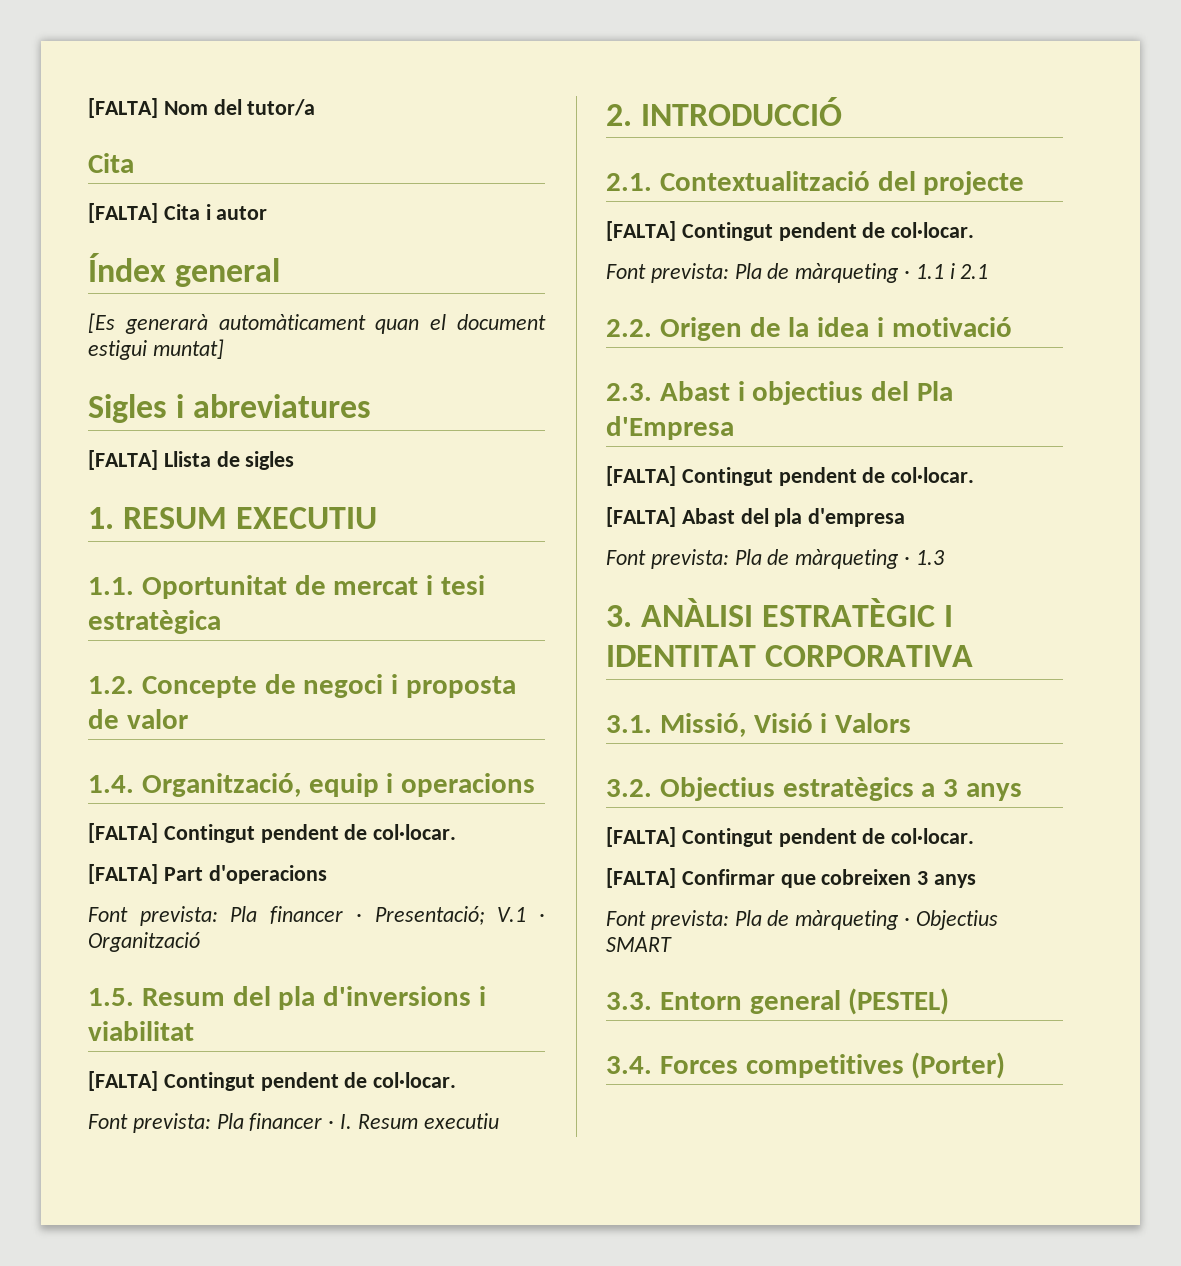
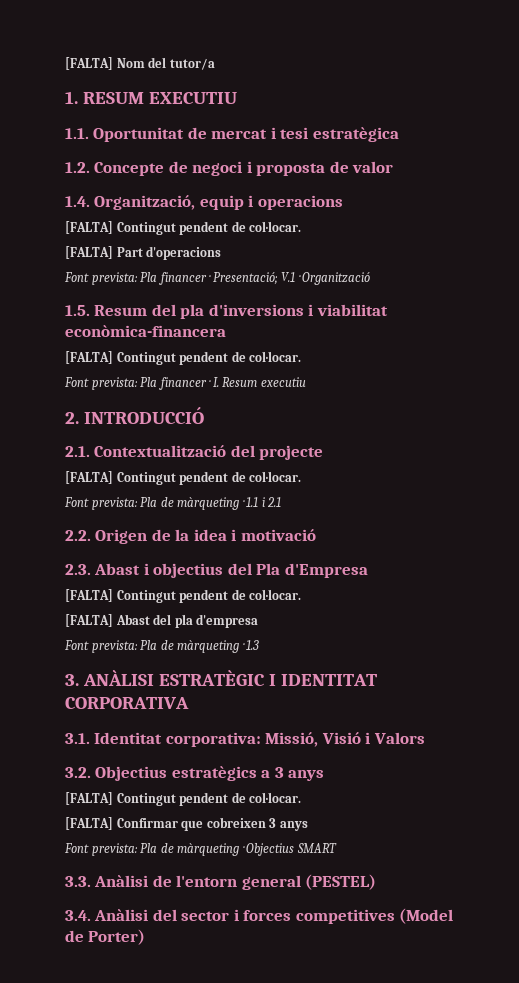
  [FALTA] Nom del tutor/a
- Cita
- [FALTA] Cita i autor
- Índex general
- [Es generarà automàticament quan el document estigui muntat]
- Sigles i abreviatures
- [FALTA] Llista de sigles
- 1.5. Resum del pla d'inversions i viabilitat
+ 1.5. Resum del pla d'inversions i viabilitat econòmica-financera
- 3.1. Missió, Visió i Valors
+ 3.1. Identitat corporativa: Missió, Visió i Valors
- 3.3. Entorn general (PESTEL)
+ 3.3. Anàlisi de l'entorn general (PESTEL)
- 3.4. Forces competitives (Porter)
+ 3.4. Anàlisi del sector i forces competitives (Model de Porter)

